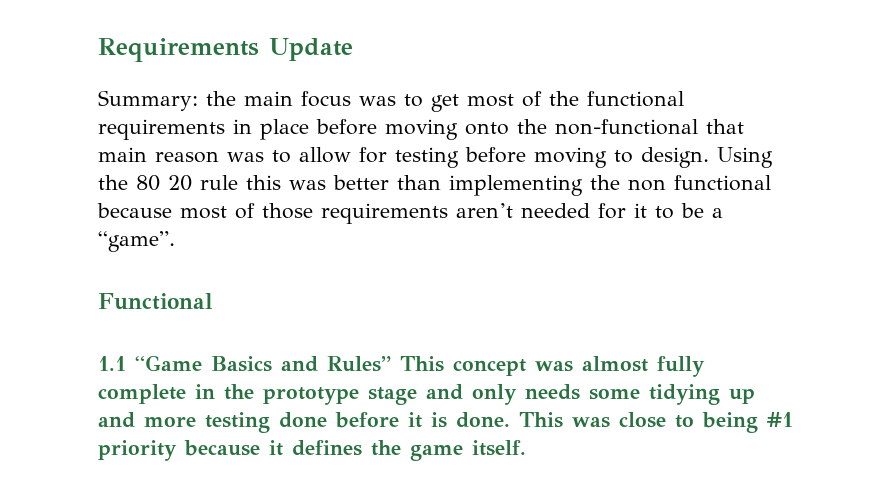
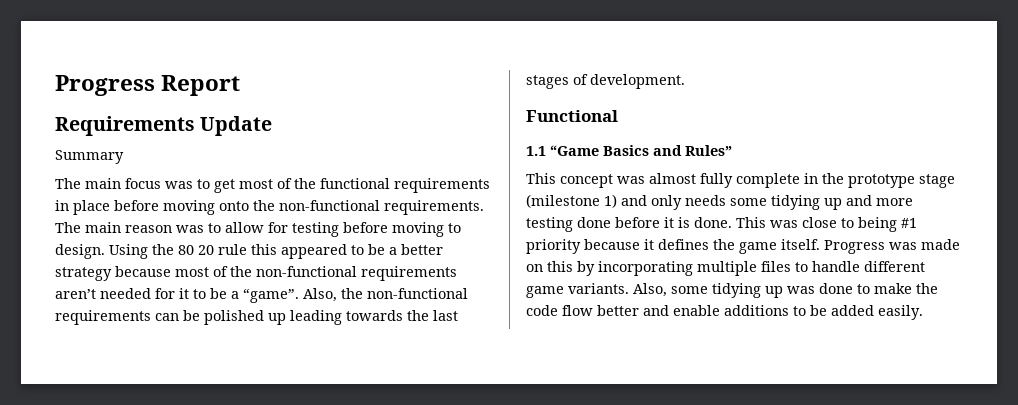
+ Progress Report
- Summary: the main focus was to get most of the functional requirements in place before moving onto the non-functional that main reason was to allow for testing before moving to design.
+ Summary
+ The main focus was to get most of the functional requirements in place before moving onto the non-functional requirements. The main reason was to allow for testing before moving to design.
- Using the 80 20 rule this was better than implementing the non functional because most of those requirements aren’t needed for it to be a “game”.
+ Using the 80 20 rule this appeared to be a better strategy because most of the non-functional requirements aren’t needed for it to be a “game”. Also, the non-functional requirements can be polished up leading towards the last stages of development.
- 1.1 “Game Basics and Rules” This concept was almost fully complete in the prototype stage and only needs some tidying up and more testing done before it is done.
+ 1.1 “Game Basics and Rules”
+ This concept was almost fully complete in the prototype stage (milestone 1) and only needs some tidying up and more testing done before it is done.
+ Progress was made on this by incorporating multiple files to handle different game variants. Also, some tidying up was done to make the code flow better and enable additions to be added easily.

